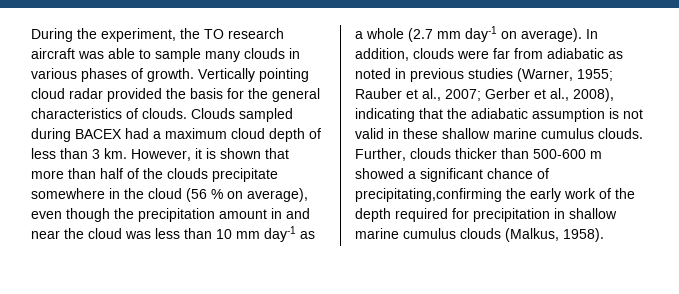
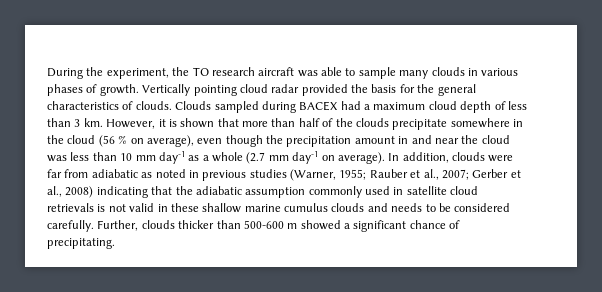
- In addition, clouds were far from adiabatic as noted in previous studies (Warner, 1955; Rauber et al., 2007; Gerber et al., 2008), indicating that the adiabatic assumption is not valid in these shallow marine cumulus clouds.
+ In addition, clouds were far from adiabatic as noted in previous studies (Warner, 1955; Rauber et al., 2007; Gerber et al., 2008) indicating that the adiabatic assumption commonly used in satellite cloud retrievals is not valid in these shallow marine cumulus clouds and needs to be considered carefully.
- Further, clouds thicker than 500-600 m showed a significant chance of precipitating,confirming the early work of the depth required for precipitation in shallow marine cumulus clouds (Malkus, 1958).
+ Further, clouds thicker than 500-600 m showed a significant chance of precipitating.

